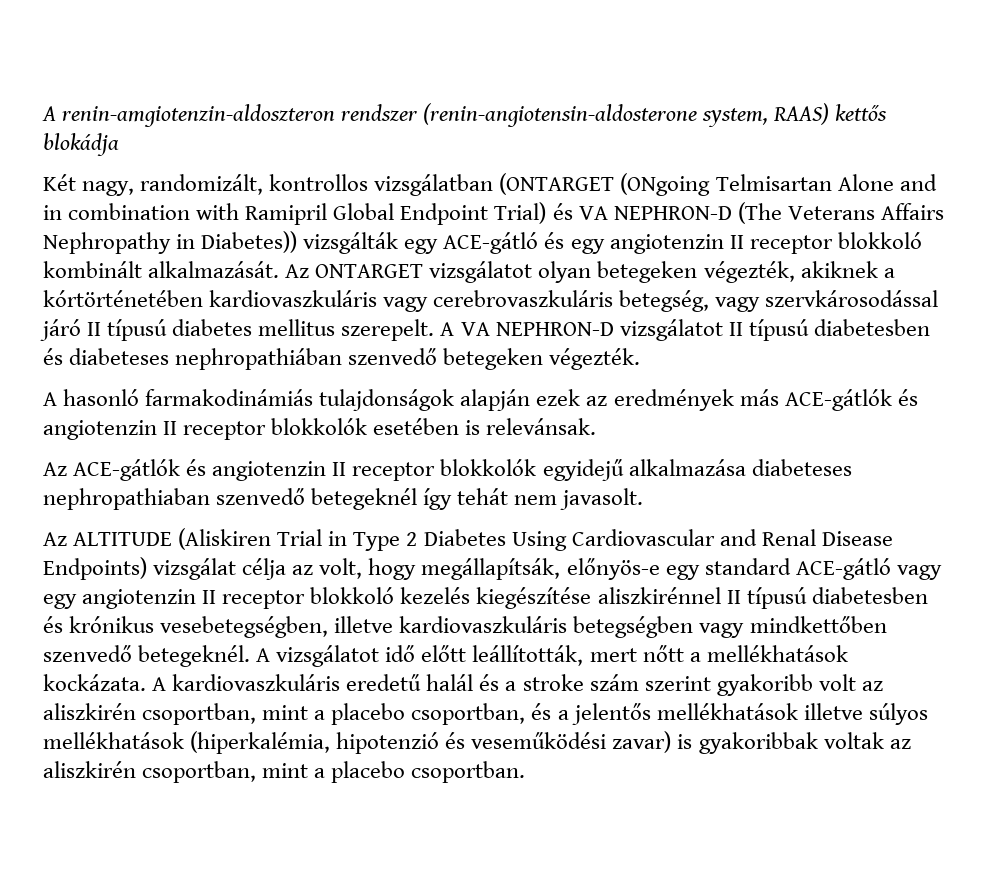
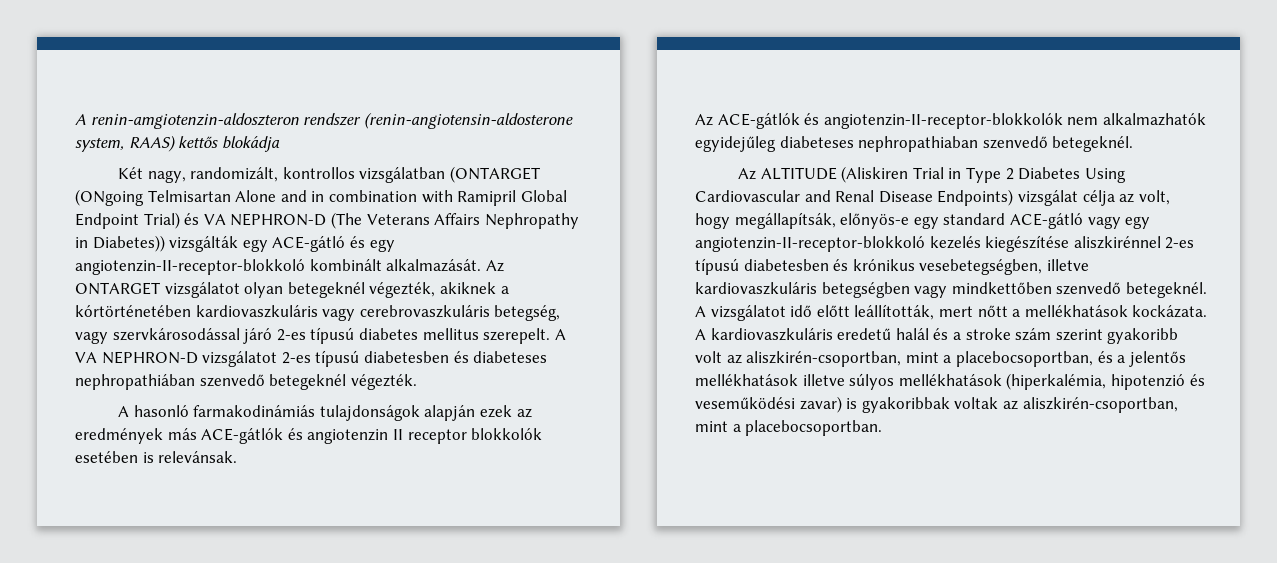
- Két nagy, randomizált, kontrollos vizsgálatban (ONTARGET (ONgoing Telmisartan Alone and in combination with Ramipril Global Endpoint Trial) és VA NEPHRON-D (The Veterans Affairs Nephropathy in Diabetes)) vizsgálták egy ACE-gátló és egy angiotenzin II receptor blokkoló kombinált alkalmazását.
+ Két nagy, randomizált, kontrollos vizsgálatban (ONTARGET (ONgoing Telmisartan Alone and in combination with Ramipril Global Endpoint Trial) és VA NEPHRON-D (The Veterans Affairs Nephropathy in Diabetes)) vizsgálták egy ACE-gátló és egy angiotenzin-II-receptor-blokkoló kombinált alkalmazását.
- Az ONTARGET vizsgálatot olyan betegeken végezték, akiknek a kórtörténetében kardiovaszkuláris vagy cerebrovaszkuláris betegség, vagy szervkárosodással járó II típusú diabetes mellitus szerepelt.
+ Az ONTARGET vizsgálatot olyan betegeknél végezték, akiknek a kórtörténetében kardiovaszkuláris vagy cerebrovaszkuláris betegség, vagy szervkárosodással járó 2-es típusú diabetes mellitus szerepelt.
- A VA NEPHRON-D vizsgálatot II típusú diabetesben és diabeteses nephropathiában szenvedő betegeken végezték.
+ A VA NEPHRON-D vizsgálatot 2-es típusú diabetesben és diabeteses nephropathiában szenvedő betegeknél végezték.
- Az ACE-gátlók és angiotenzin II receptor blokkolók egyidejű alkalmazása diabeteses nephropathiaban szenvedő betegeknél így tehát nem javasolt.
+ Az ACE-gátlók és angiotenzin-II-receptor-blokkolók nem alkalmazhatók egyidejűleg diabeteses nephropathiaban szenvedő betegeknél.
- Az ALTITUDE (Aliskiren Trial in Type 2 Diabetes Using Cardiovascular and Renal Disease Endpoints) vizsgálat célja az volt, hogy megállapítsák, előnyös-e egy standard ACE-gátló vagy egy angiotenzin II receptor blokkoló kezelés kiegészítése aliszkirénnel II típusú diabetesben és krónikus vesebetegségben, illetve kardiovaszkuláris betegségben vagy mindkettőben szenvedő betegeknél.
+ Az ALTITUDE (Aliskiren Trial in Type 2 Diabetes Using Cardiovascular and Renal Disease Endpoints) vizsgálat célja az volt, hogy megállapítsák, előnyös-e egy standard ACE-gátló vagy egy angiotenzin-II-receptor-blokkoló kezelés kiegészítése aliszkirénnel 2-es típusú diabetesben és krónikus vesebetegségben, illetve kardiovaszkuláris betegségben vagy mindkettőben szenvedő betegeknél.
- A kardiovaszkuláris eredetű halál és a stroke szám szerint gyakoribb volt az aliszkirén csoportban, mint a placebo csoportban, és a jelentős mellékhatások illetve súlyos mellékhatások (hiperkalémia, hipotenzió és veseműködési zavar) is gyakoribbak voltak az aliszkirén csoportban, mint a placebo csoportban.
+ A kardiovaszkuláris eredetű halál és a stroke szám szerint gyakoribb volt az aliszkirén-csoportban, mint a placebocsoportban, és a jelentős mellékhatások illetve súlyos mellékhatások (hiperkalémia, hipotenzió és veseműködési zavar) is gyakoribbak voltak az aliszkirén-csoportban, mint a placebocsoportban.

